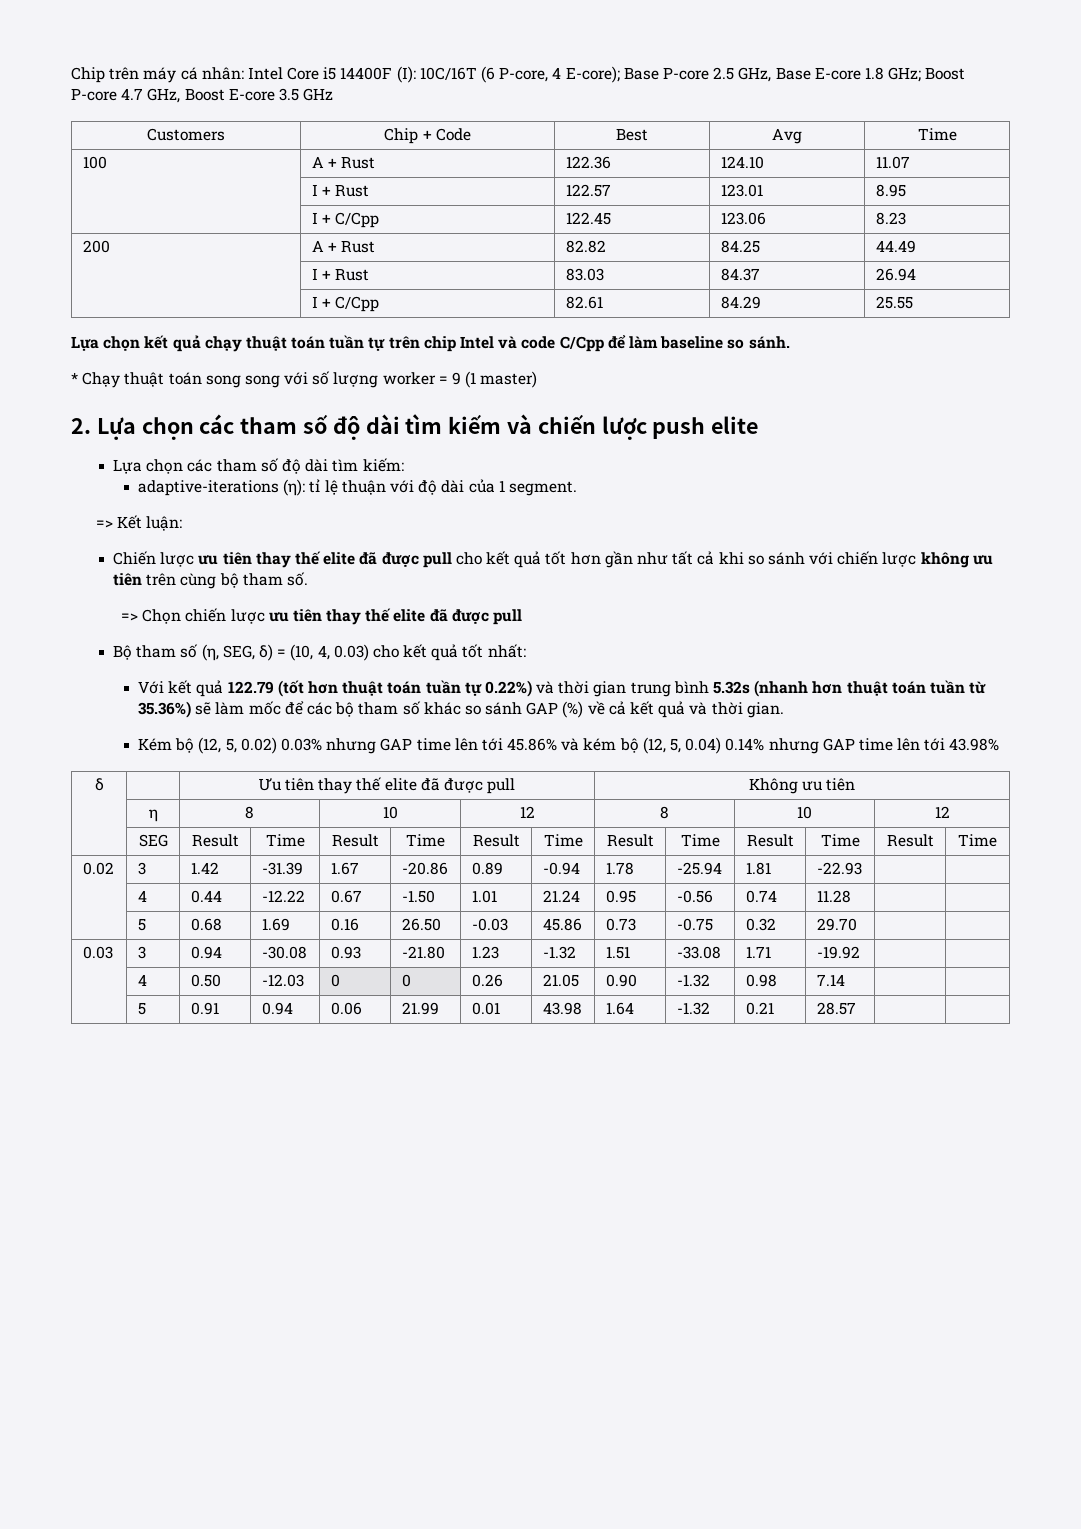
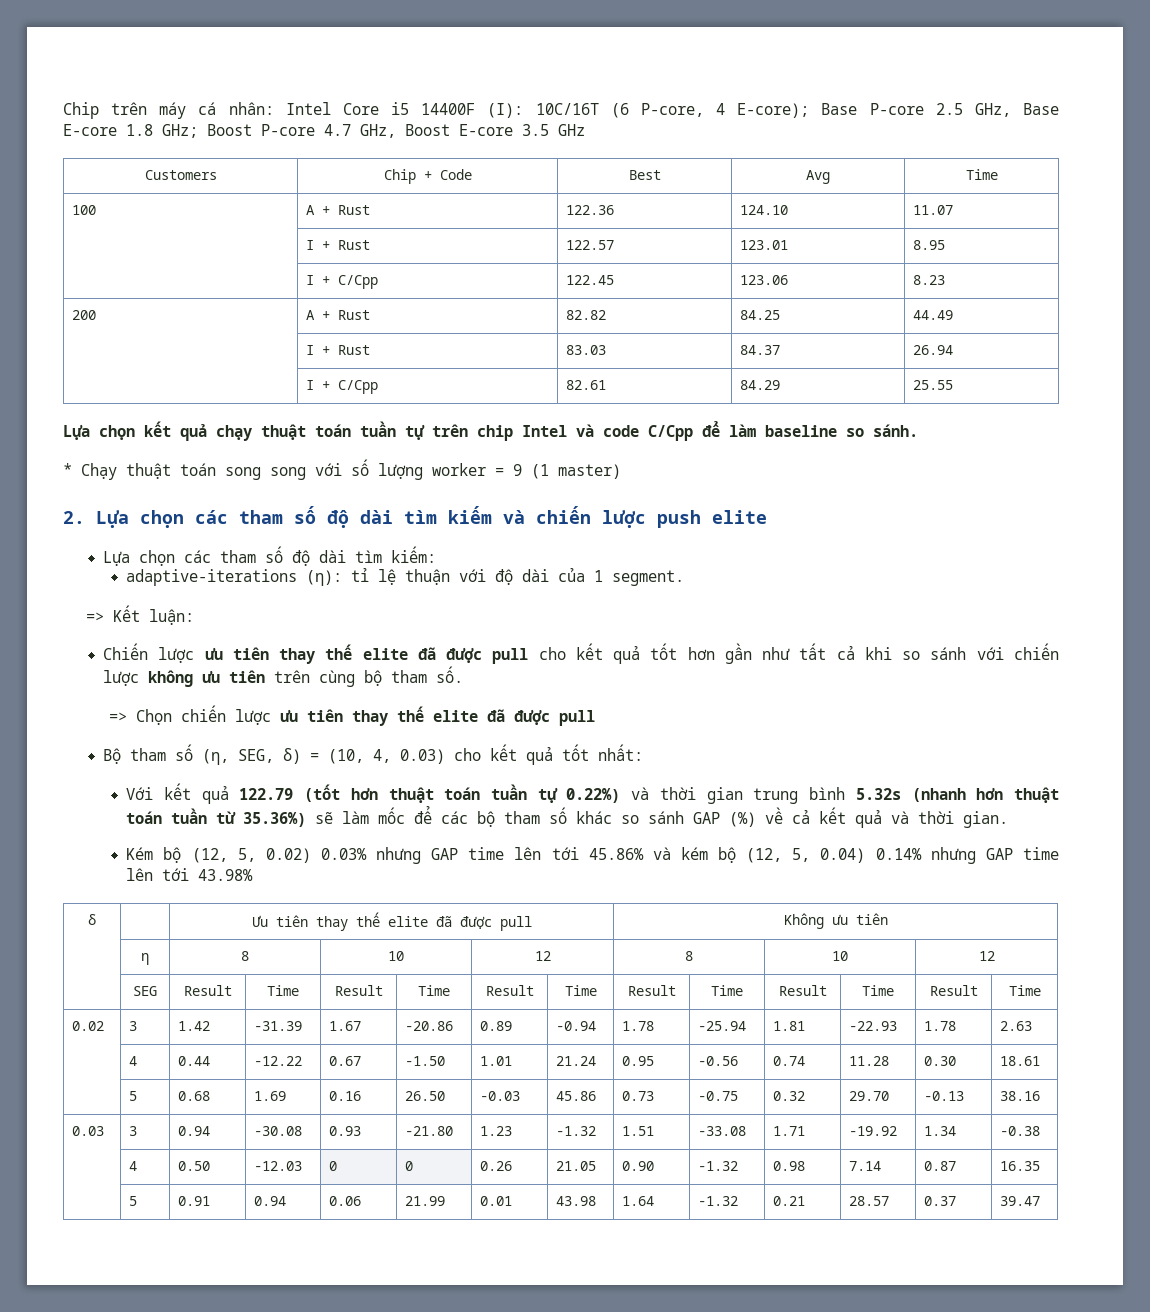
- 0.02 | 3 | 1.42 | -31.39 | 1.67 | -20.86 | 0.89 | -0.94 | 1.78 | -25.94 | 1.81 | -22.93 | |
+ 0.02 | 3 | 1.42 | -31.39 | 1.67 | -20.86 | 0.89 | -0.94 | 1.78 | -25.94 | 1.81 | -22.93 | 1.78 | 2.63
- | 4 | 0.44 | -12.22 | 0.67 | -1.50 | 1.01 | 21.24 | 0.95 | -0.56 | 0.74 | 11.28 | |
+ | 4 | 0.44 | -12.22 | 0.67 | -1.50 | 1.01 | 21.24 | 0.95 | -0.56 | 0.74 | 11.28 | 0.30 | 18.61
- | 5 | 0.68 | 1.69 | 0.16 | 26.50 | -0.03 | 45.86 | 0.73 | -0.75 | 0.32 | 29.70 | |
+ | 5 | 0.68 | 1.69 | 0.16 | 26.50 | -0.03 | 45.86 | 0.73 | -0.75 | 0.32 | 29.70 | -0.13 | 38.16
- 0.03 | 3 | 0.94 | -30.08 | 0.93 | -21.80 | 1.23 | -1.32 | 1.51 | -33.08 | 1.71 | -19.92 | |
+ 0.03 | 3 | 0.94 | -30.08 | 0.93 | -21.80 | 1.23 | -1.32 | 1.51 | -33.08 | 1.71 | -19.92 | 1.34 | -0.38
- | 4 | 0.50 | -12.03 | 0 | 0 | 0.26 | 21.05 | 0.90 | -1.32 | 0.98 | 7.14 | |
+ | 4 | 0.50 | -12.03 | 0 | 0 | 0.26 | 21.05 | 0.90 | -1.32 | 0.98 | 7.14 | 0.87 | 16.35
- | 5 | 0.91 | 0.94 | 0.06 | 21.99 | 0.01 | 43.98 | 1.64 | -1.32 | 0.21 | 28.57 | |
+ | 5 | 0.91 | 0.94 | 0.06 | 21.99 | 0.01 | 43.98 | 1.64 | -1.32 | 0.21 | 28.57 | 0.37 | 39.47

